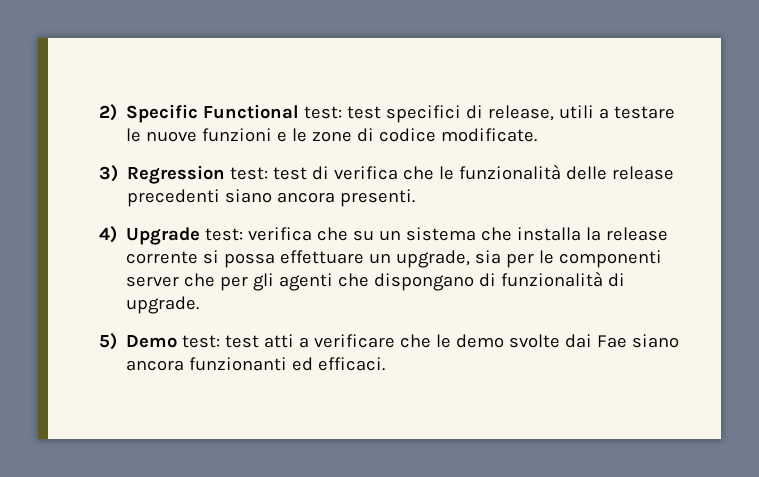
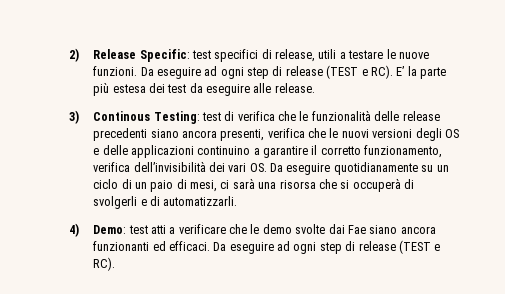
- 2) Specific Functional test: test specifici di release, utili a testare le nuove funzioni e le zone di codice modificate.
+ 2) Release Specific: test specifici di release, utili a testare le nuove funzioni. Da eseguire ad ogni step di release (TEST e RC). E’ la parte più estesa dei test da eseguire alle release.
- 3) Regression test: test di verifica che le funzionalità delle release precedenti siano ancora presenti.
- 4) Upgrade test: verifica che su un sistema che installa la release corrente si possa effettuare un upgrade, sia per le componenti server che per gli agenti che dispongano di funzionalità di upgrade.
- 5) Demo test: test atti a verificare che le demo svolte dai Fae siano ancora funzionanti ed efficaci.
+ 3) Continous Testing: test di verifica che le funzionalità delle release precedenti siano ancora presenti, verifica che le nuovi versioni degli OS e delle applicazioni continuino a garantire il corretto funzionamento, verifica dell’invisibilità dei vari OS. Da eseguire quotidianamente su un ciclo di un paio di mesi, ci sarà una risorsa che si occuperà di svolgerli e di automatizzarli.
+ 4) Demo: test atti a verificare che le demo svolte dai Fae siano ancora funzionanti ed efficaci. Da eseguire ad ogni step di release (TEST e RC).

